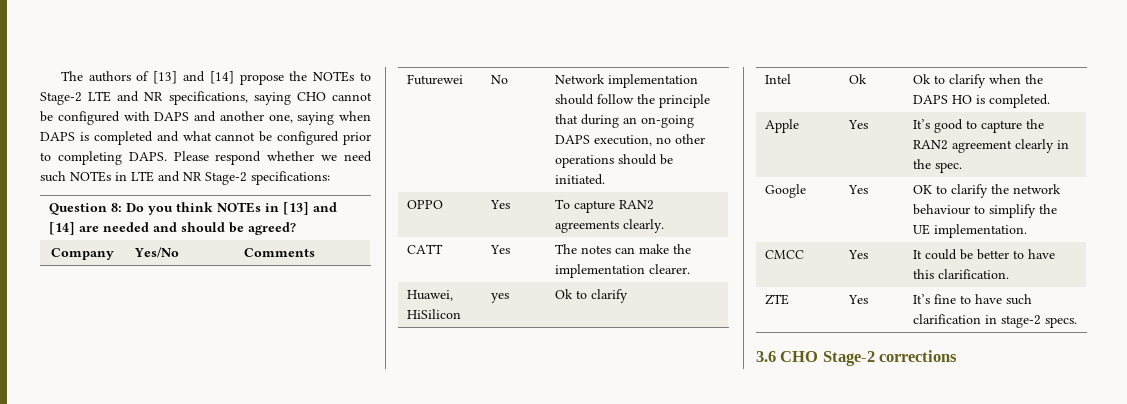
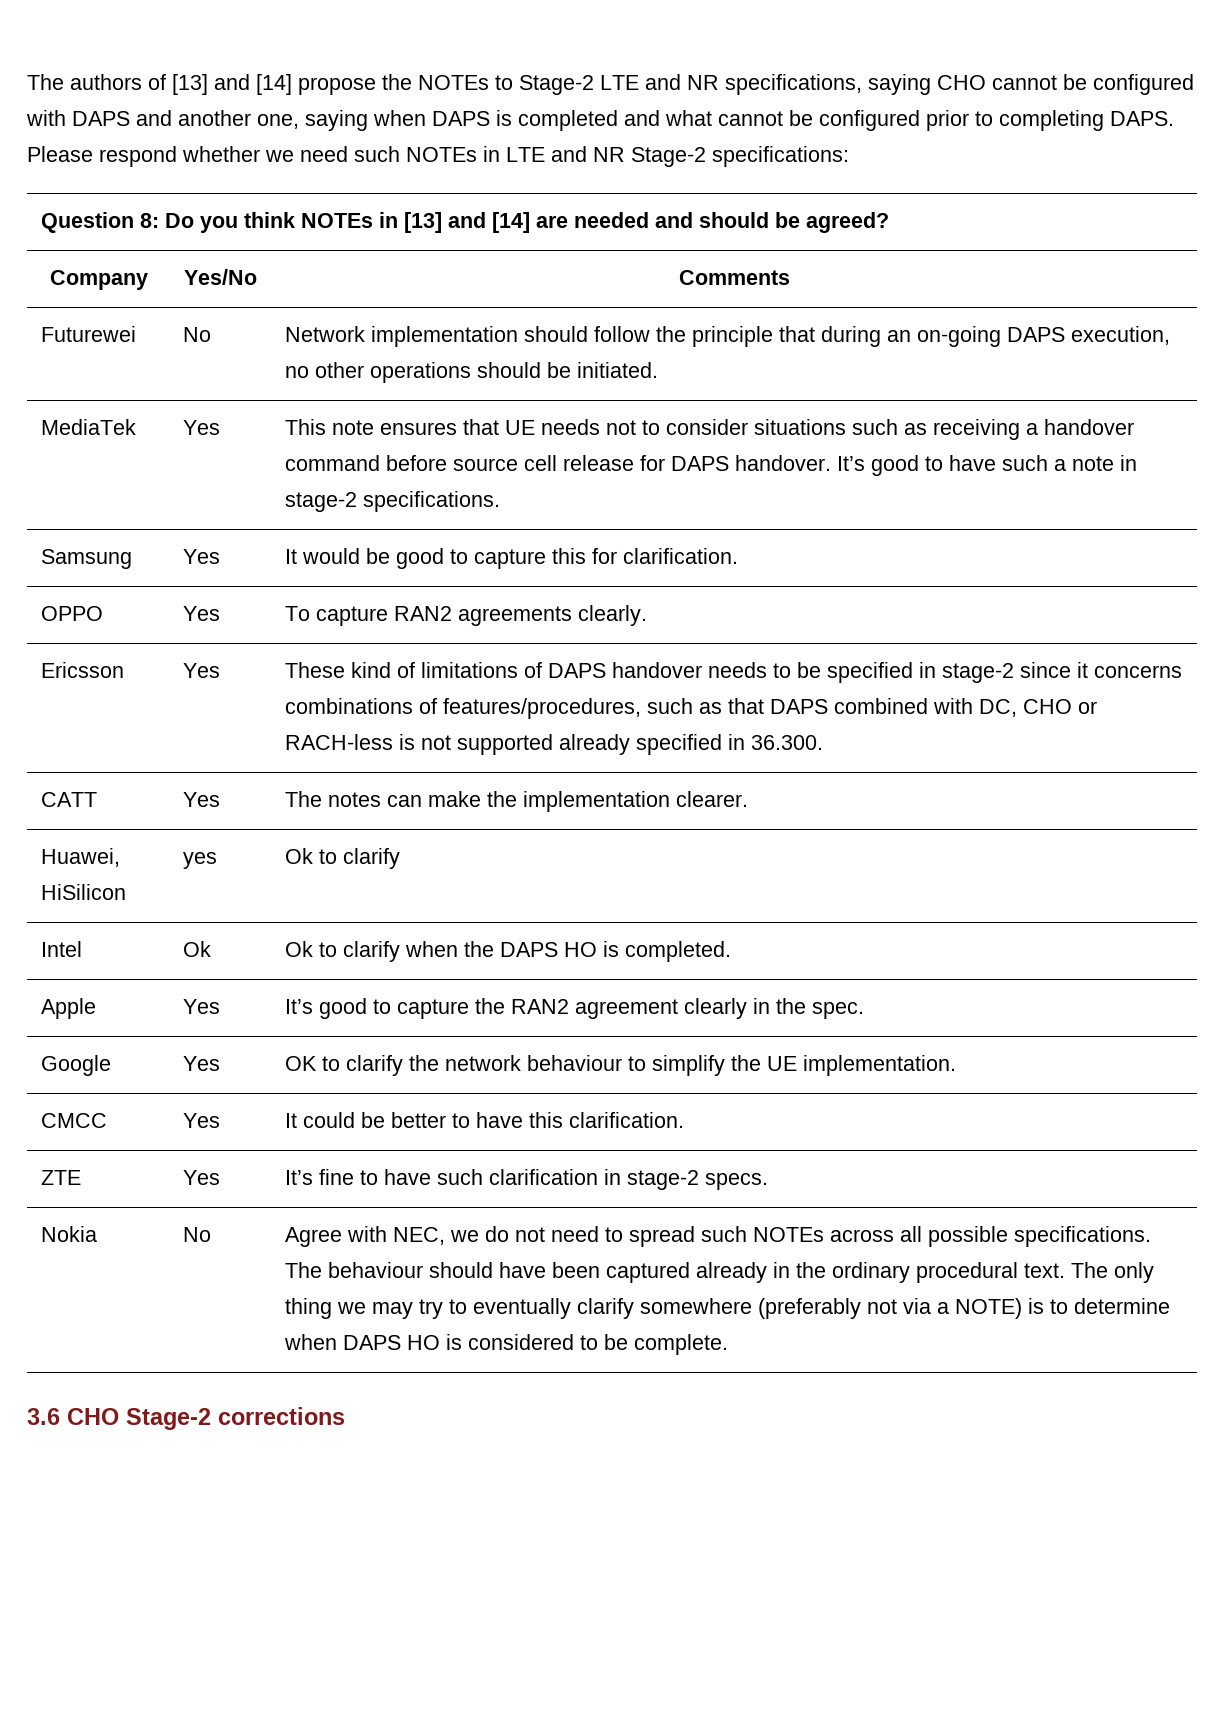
+ MediaTek | Yes | This note ensures that UE needs not to consider situations such as receiving a handover command before source cell release for DAPS handover. It’s good to have such a note in stage-2 specifications.
+ Samsung | Yes | It would be good to capture this for clarification.
+ Ericsson | Yes | These kind of limitations of DAPS handover needs to be specified in stage-2 since it concerns combinations of features/procedures, such as that DAPS combined with DC, CHO or RACH-less is not supported already specified in 36.300.
+ Nokia | No | Agree with NEC, we do not need to spread such NOTEs across all possible specifications. The behaviour should have been captured already in the ordinary procedural text. The only thing we may try to eventually clarify somewhere (preferably not via a NOTE) is to determine when DAPS HO is considered to be complete.

